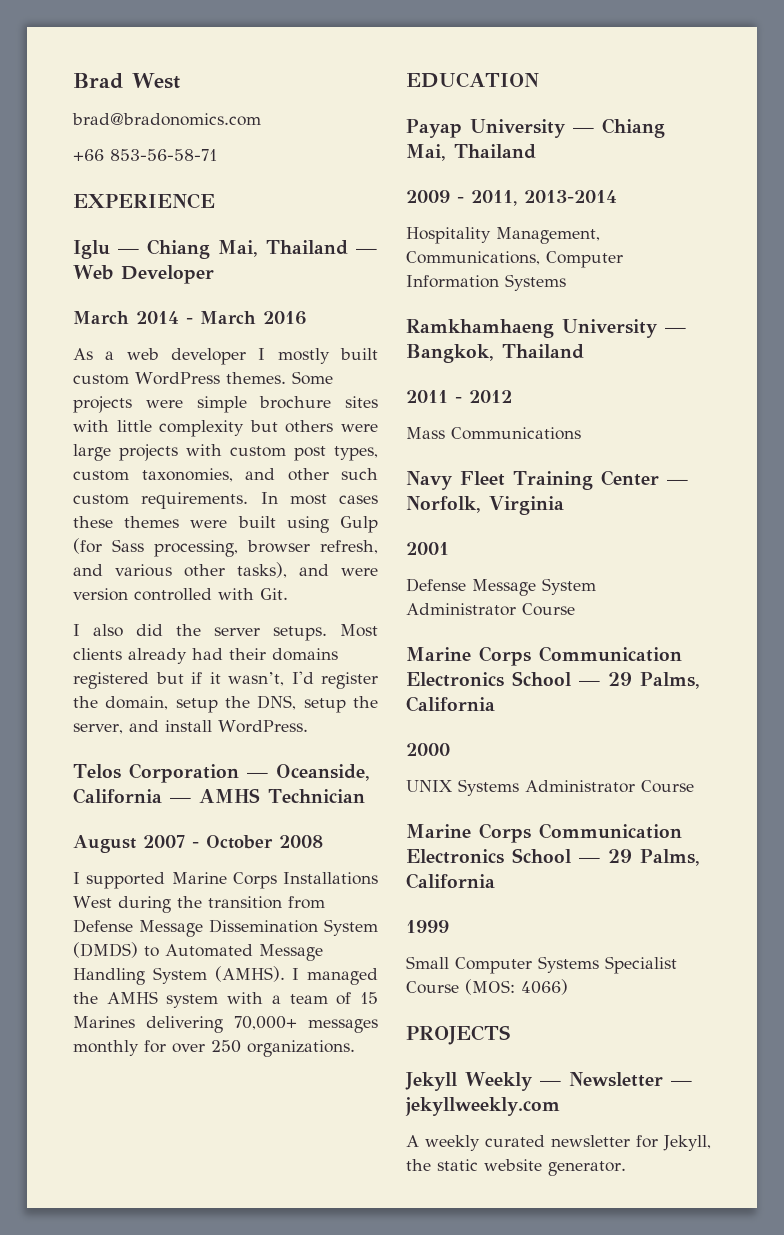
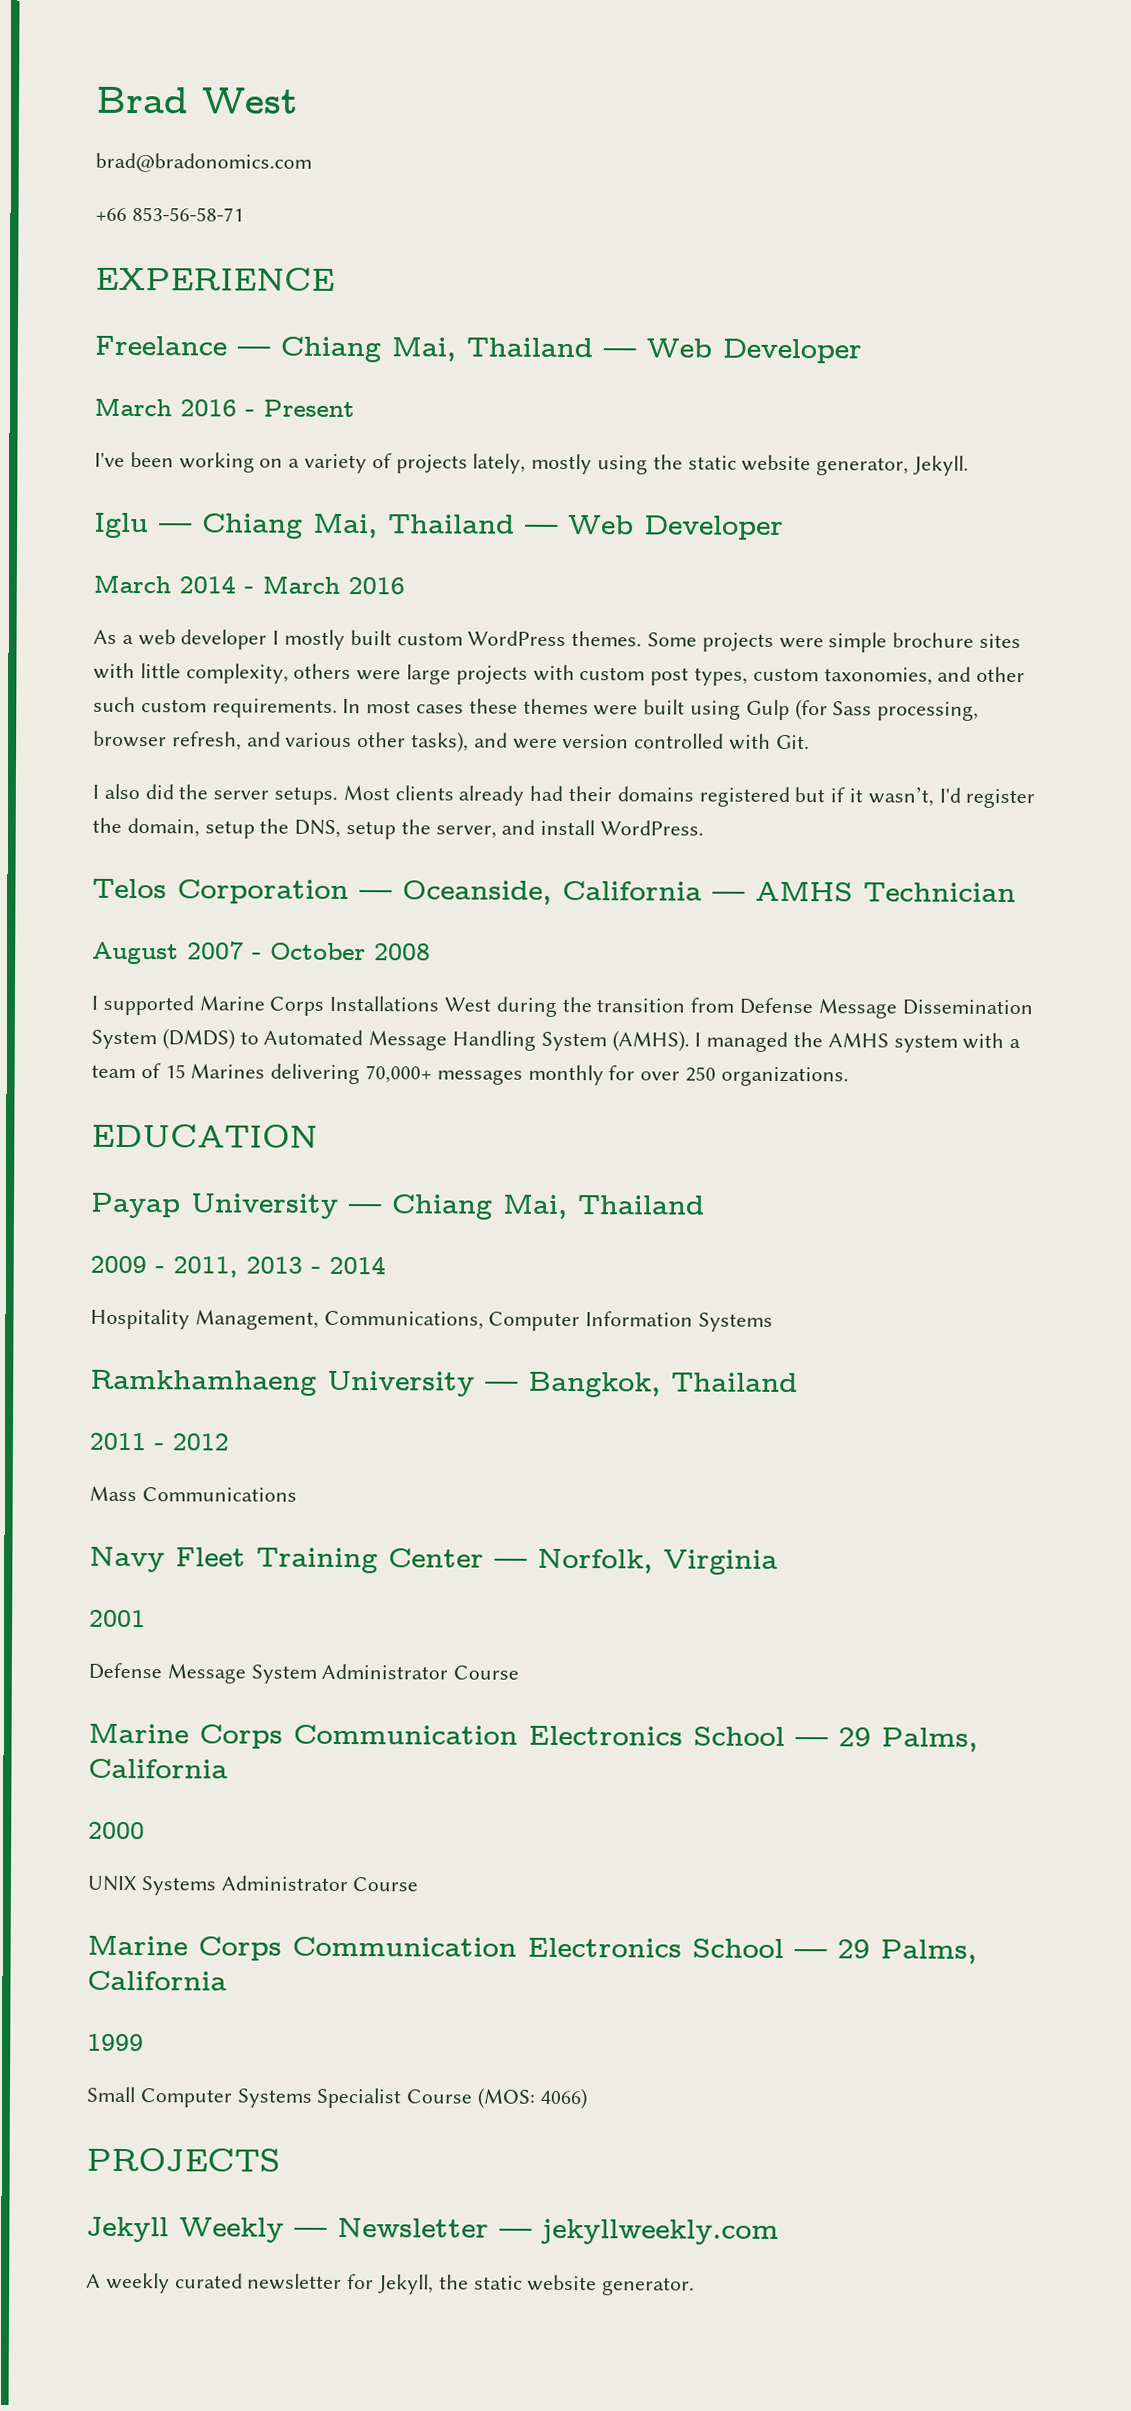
+ Freelance — Chiang Mai, Thailand — Web Developer
+ March 2016 - Present
+ I've been working on a variety of projects lately, mostly using the static website generator, Jekyll.
- Some projects were simple brochure sites with little complexity but others were large projects with custom post types, custom taxonomies, and other such custom requirements.
+ Some projects were simple brochure sites with little complexity, others were large projects with custom post types, custom taxonomies, and other such custom requirements.
- 2009 - 2011, 2013-2014
+ 2009 - 2011, 2013 - 2014

